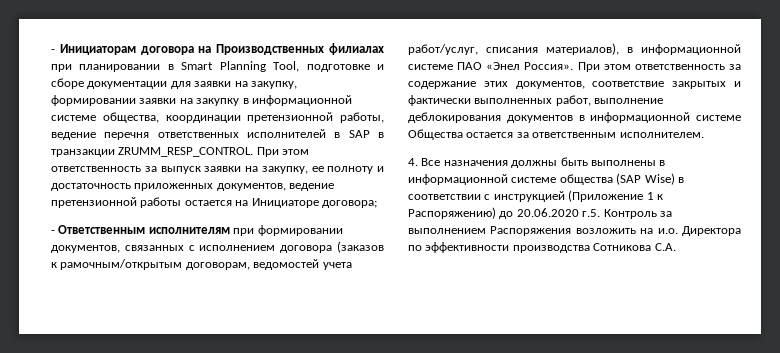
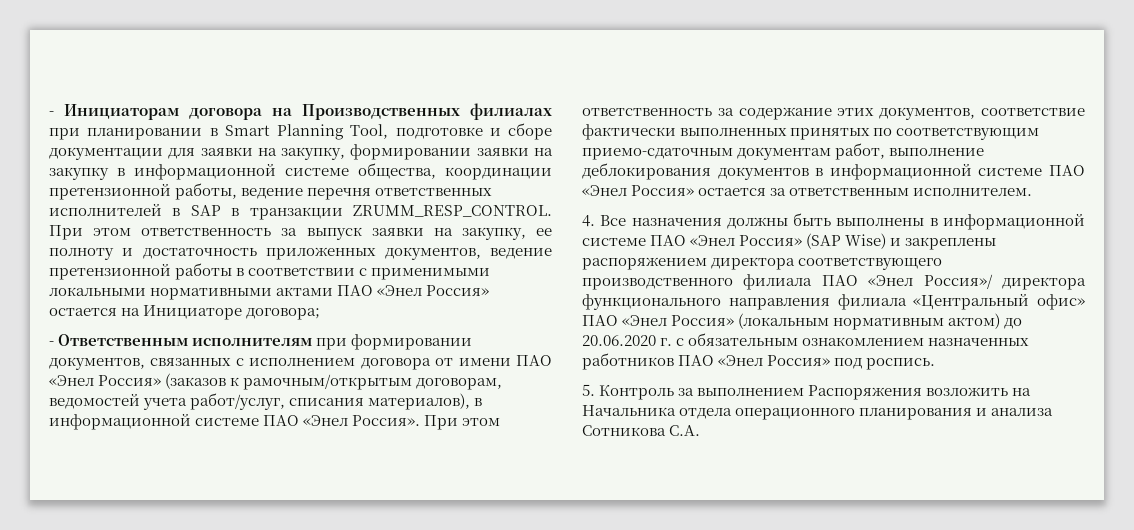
- При этом ответственность за выпуск заявки на закупку, ее полноту и достаточность приложенных документов, ведение претензионной работы остается на Инициаторе договора;
+ При этом ответственность за выпуск заявки на закупку, ее полноту и достаточность приложенных документов, ведение претензионной работы в соответствии с применимыми локальными нормативными актами ПАО «Энел Россия» остается на Инициаторе договора;
- - Ответственным исполнителям при формировании документов, связанных с исполнением договора (заказов к рамочным/открытым договорам, ведомостей учета работ/услуг, списания материалов), в информационной системе ПАО «Энел Россия».
+ - Ответственным исполнителям при формировании документов, связанных с исполнением договора от имени ПАО «Энел Россия» (заказов к рамочным/открытым договорам, ведомостей учета работ/услуг, списания материалов), в информационной системе ПАО «Энел Россия».
- При этом ответственность за содержание этих документов, соответствие закрытых и фактически выполненных работ, выполнение деблокирования документов в информационной системе Общества остается за ответственным исполнителем.
+ При этом ответственность за содержание этих документов, соответствие фактически выполненных принятых по соответствующим приемо-сдаточным документам работ, выполнение деблокирования документов в информационной системе ПАО «Энел Россия» остается за ответственным исполнителем.
- 4. Все назначения должны быть выполнены в информационной системе общества (SAP Wise) в соответствии с инструкцией (Приложение 1 к Распоряжению) до 20.06.2020 г.5. Контроль за выполнением Распоряжения возложить на и.о. Директора по эффективности производства Сотникова С.А.
+ 4. Все назначения должны быть выполнены в информационной системе ПАО «Энел Россия» (SAP Wise) и закреплены распоряжением директора соответствующего производственного филиала ПАО «Энел Россия»/ директора функционального направления филиала «Центральный офис» ПАО «Энел Россия» (локальным нормативным актом) до 20.06.2020 г. с обязательным ознакомлением назначенных работников ПАО «Энел Россия» под роспись.
+ 5. Контроль за выполнением Распоряжения возложить на Начальника отдела операционного планирования и анализа Сотникова С.А.

